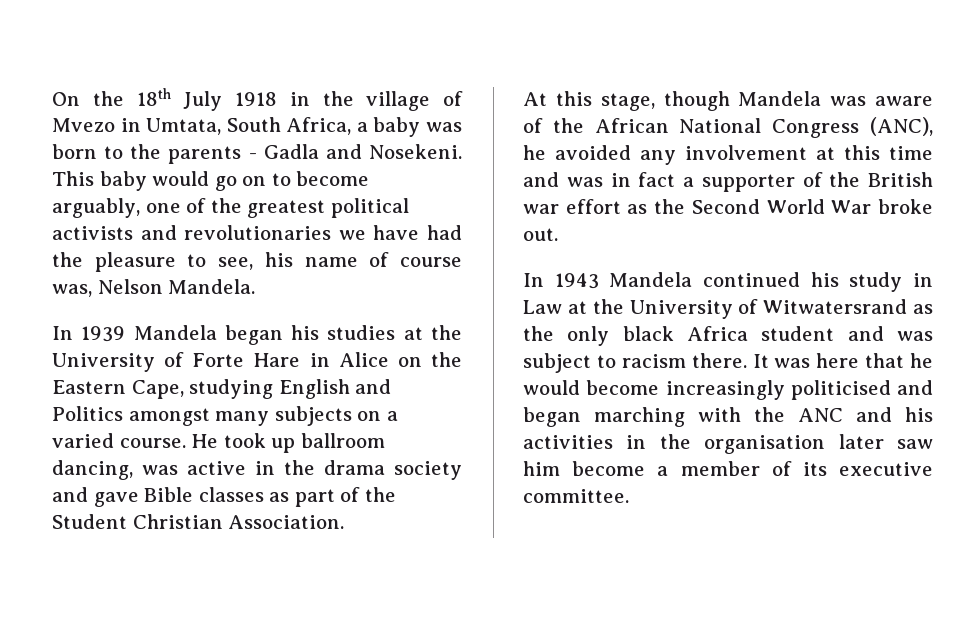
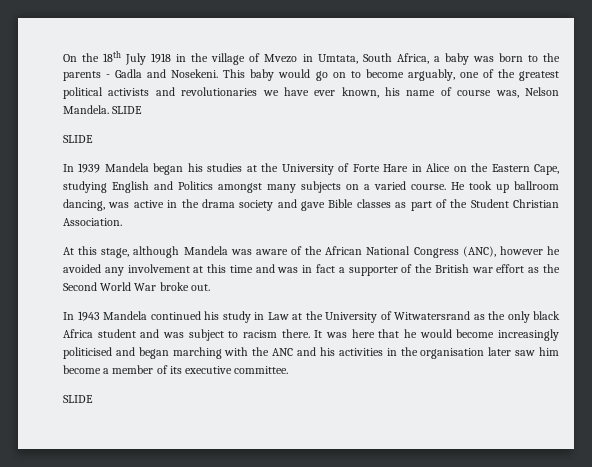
- This baby would go on to become arguably, one of the greatest political activists and revolutionaries we have had the pleasure to see, his name of course was, Nelson Mandela.
+ This baby would go on to become arguably, one of the greatest political activists and revolutionaries we have ever known, his name of course was, Nelson Mandela. SLIDE
+ SLIDE
- At this stage, though Mandela was aware of the African National Congress (ANC), he avoided any involvement at this time and was in fact a supporter of the British war effort as the Second World War broke out.
+ At this stage, although Mandela was aware of the African National Congress (ANC), however he avoided any involvement at this time and was in fact a supporter of the British war effort as the Second World War broke out.
  It was here that he would become increasingly politicised and began marching with the ANC and his activities in the organisation later saw him become a member of its executive committee.
+ SLIDE

